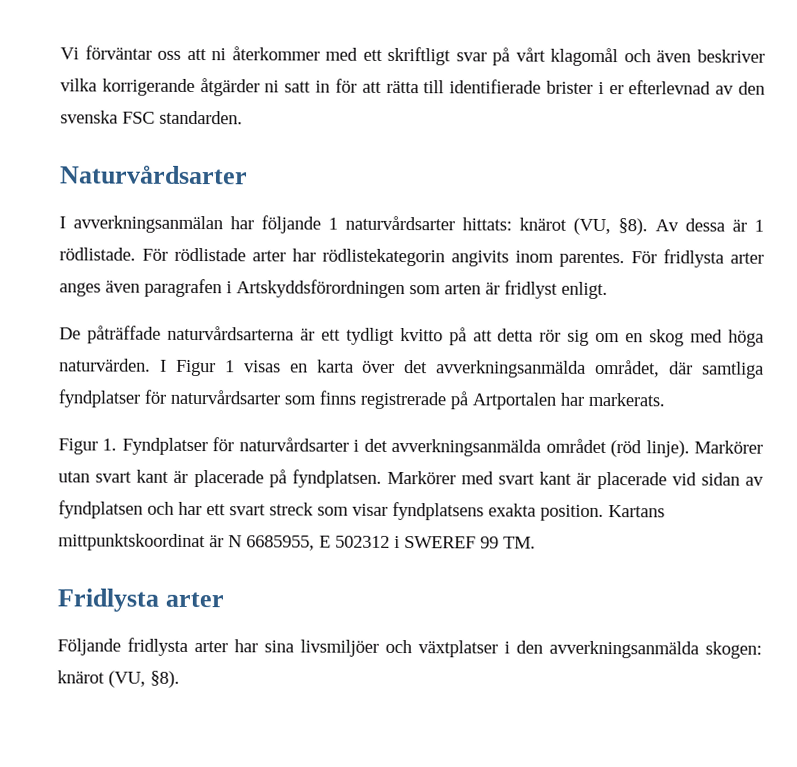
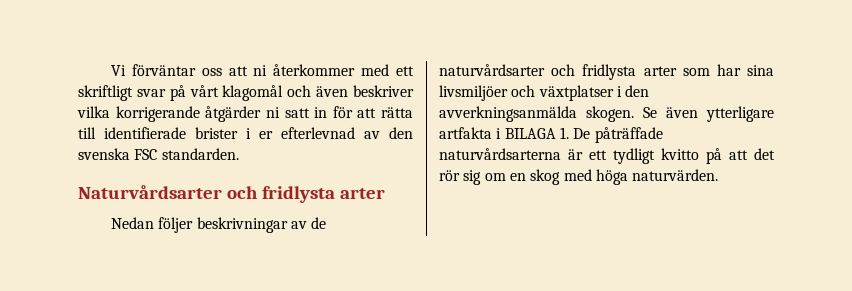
- Naturvårdsarter
- I avverkningsanmälan har följande 1 naturvårdsarter hittats: knärot (VU, §8). Av dessa är 1 rödlistade. För rödlistade arter har rödlistekategorin angivits inom parentes. För fridlysta arter anges även paragrafen i Artskyddsförordningen som arten är fridlyst enligt.
- De påträffade naturvårdsarterna är ett tydligt kvitto på att detta rör sig om en skog med höga naturvärden. I Figur 1 visas en karta över det avverkningsanmälda området, där samtliga fyndplatser för naturvårdsarter som finns registrerade på Artportalen har markerats.
- Figur 1. Fyndplatser för naturvårdsarter i det avverkningsanmälda området (röd linje). Markörer utan svart kant är placerade på fyndplatsen. Markörer med svart kant är placerade vid sidan av fyndplatsen och har ett svart streck som visar fyndplatsens exakta position. Kartans mittpunktskoordinat är N 6685955, E 502312 i SWEREF 99 TM.
- Fridlysta arter
- Följande fridlysta arter har sina livsmiljöer och växtplatser i den avverkningsanmälda skogen: knärot (VU, §8).
+ Naturvårdsarter och fridlysta arter
+ Nedan följer beskrivningar av de naturvårdsarter och fridlysta arter som har sina livsmiljöer och växtplatser i den avverkningsanmälda skogen. Se även ytterligare artfakta i BILAGA 1. De påträffade naturvårdsarterna är ett tydligt kvitto på att det rör sig om en skog med höga naturvärden.

